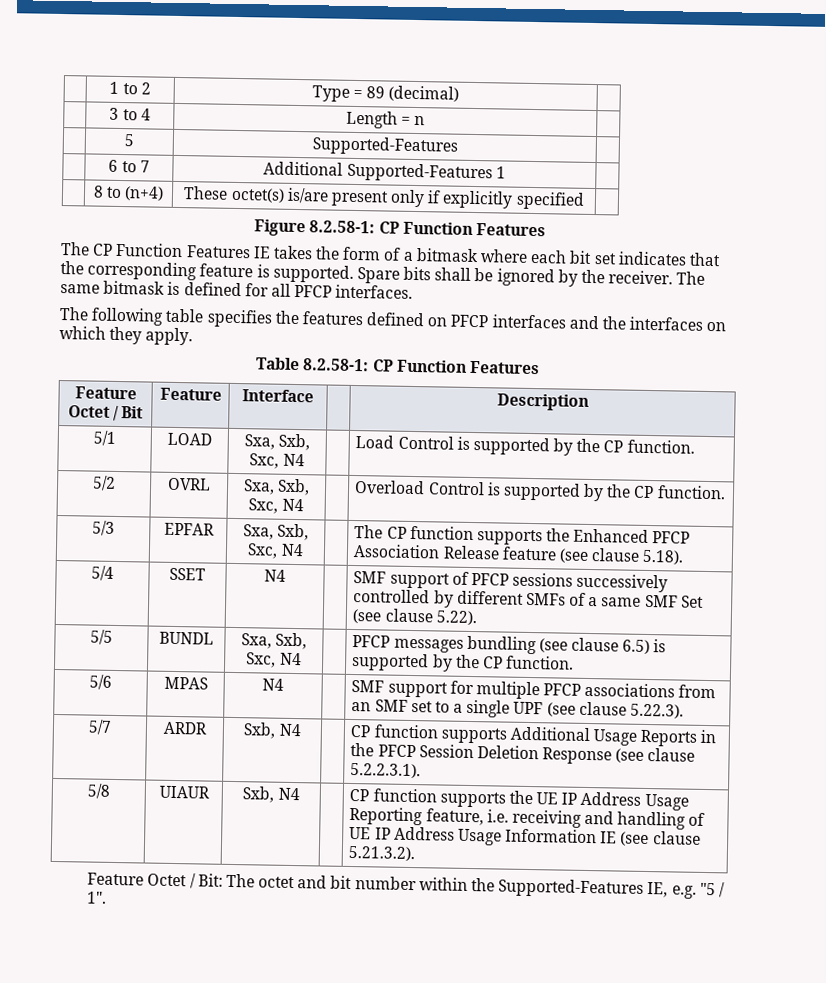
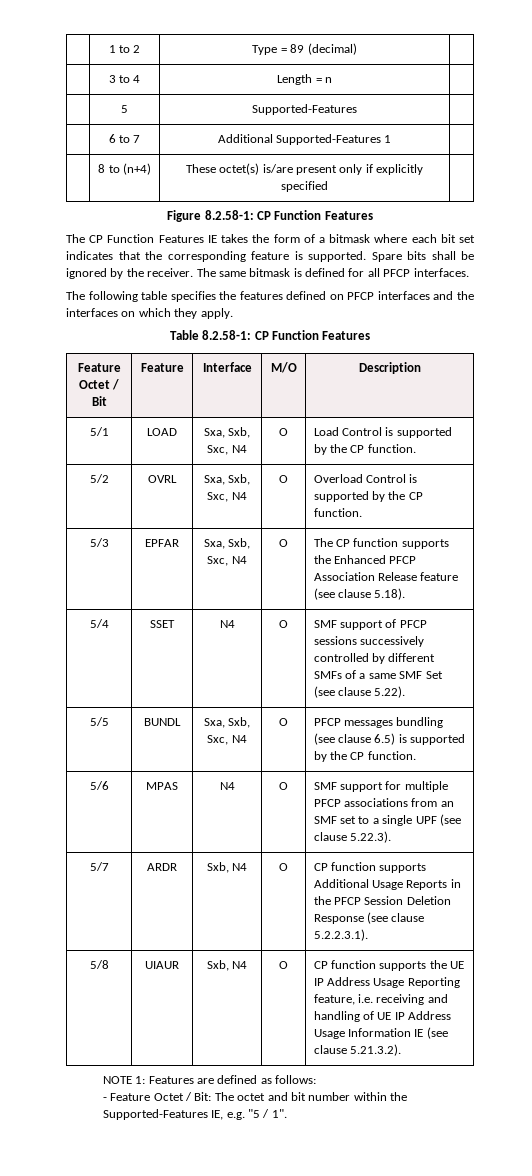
- Feature Octet / Bit | Feature | Interface | | Description
+ Feature Octet / Bit | Feature | Interface | M/O | Description
- 5/1 | LOAD | Sxa, Sxb, Sxc, N4 | | Load Control is supported by the CP function.
+ 5/1 | LOAD | Sxa, Sxb, Sxc, N4 | O | Load Control is supported by the CP function.
- 5/2 | OVRL | Sxa, Sxb, Sxc, N4 | | Overload Control is supported by the CP function.
+ 5/2 | OVRL | Sxa, Sxb, Sxc, N4 | O | Overload Control is supported by the CP function.
- 5/3 | EPFAR | Sxa, Sxb, Sxc, N4 | | The CP function supports the Enhanced PFCP Association Release feature (see clause 5.18).
+ 5/3 | EPFAR | Sxa, Sxb, Sxc, N4 | O | The CP function supports the Enhanced PFCP Association Release feature (see clause 5.18).
- 5/4 | SSET | N4 | | SMF support of PFCP sessions successively controlled by different SMFs of a same SMF Set (see clause 5.22).
+ 5/4 | SSET | N4 | O | SMF support of PFCP sessions successively controlled by different SMFs of a same SMF Set (see clause 5.22).
- 5/5 | BUNDL | Sxa, Sxb, Sxc, N4 | | PFCP messages bundling (see clause 6.5) is supported by the CP function.
+ 5/5 | BUNDL | Sxa, Sxb, Sxc, N4 | O | PFCP messages bundling (see clause 6.5) is supported by the CP function.
- 5/6 | MPAS | N4 | | SMF support for multiple PFCP associations from an SMF set to a single UPF (see clause 5.22.3).
+ 5/6 | MPAS | N4 | O | SMF support for multiple PFCP associations from an SMF set to a single UPF (see clause 5.22.3).
- 5/7 | ARDR | Sxb, N4 | | CP function supports Additional Usage Reports in the PFCP Session Deletion Response (see clause 5.2.2.3.1).
+ 5/7 | ARDR | Sxb, N4 | O | CP function supports Additional Usage Reports in the PFCP Session Deletion Response (see clause 5.2.2.3.1).
- 5/8 | UIAUR | Sxb, N4 | | CP function supports the UE IP Address Usage Reporting feature, i.e. receiving and handling of UE IP Address Usage Information IE (see clause 5.21.3.2).
+ 5/8 | UIAUR | Sxb, N4 | O | CP function supports the UE IP Address Usage Reporting feature, i.e. receiving and handling of UE IP Address Usage Information IE (see clause 5.21.3.2).
- Feature Octet / Bit: The octet and bit number within the Supported-Features IE, e.g. "5 / 1".
+ NOTE 1: Features are defined as follows:
+ - Feature Octet / Bit: The octet and bit number within the Supported-Features IE, e.g. "5 / 1".

